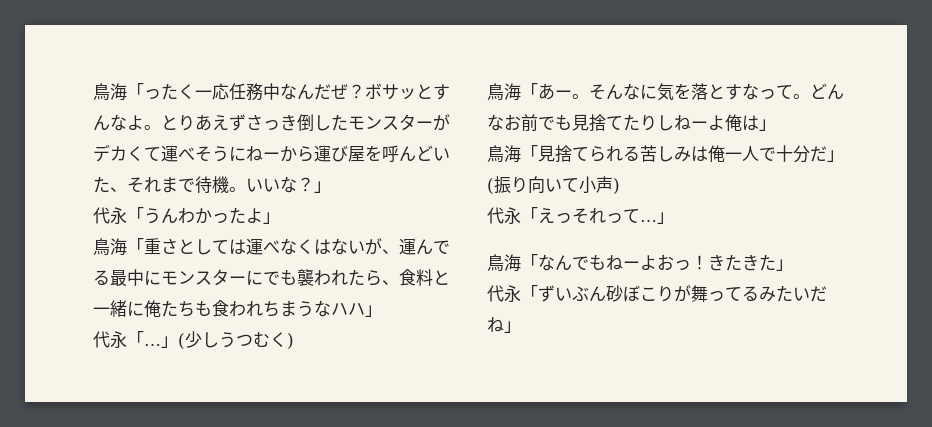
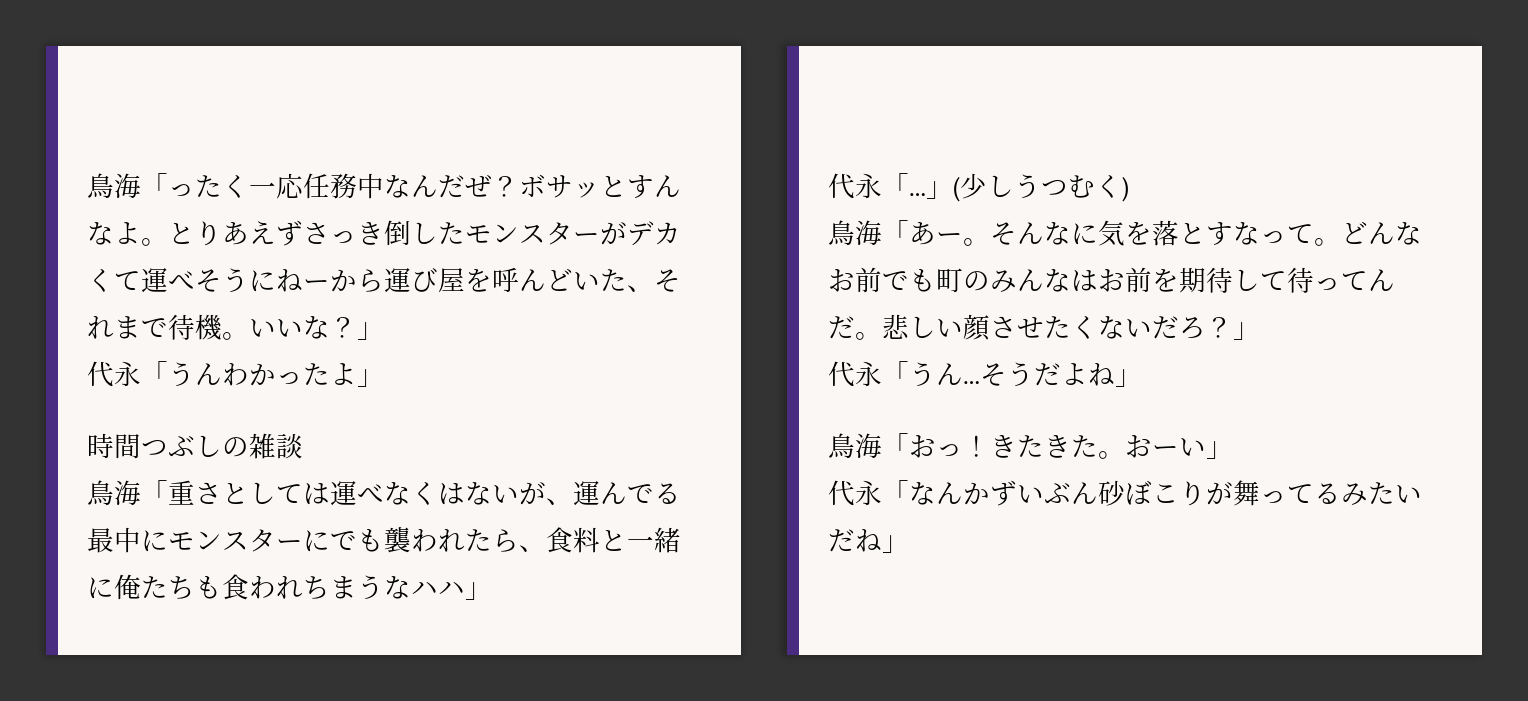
+ 時間つぶしの雑談
- どんなお前でも見捨てたりしねーよ俺は」
- 鳥海「見捨てられる苦しみは俺一人で十分だ」(振り向いて小声)
- 代永「えっそれって…」
- 鳥海「なんでもねーよおっ！
+ どんなお前でも町のみんなはお前を期待して待ってんだ。悲しい顔させたくないだろ？」
+ 代永「うん…そうだよね」
+ 鳥海「おっ！
- きたきた」
- 代永「ずいぶん砂ぼこりが舞ってるみたいだね」
+ きたきた。おーい」
+ 代永「なんかずいぶん砂ぼこりが舞ってるみたいだね」

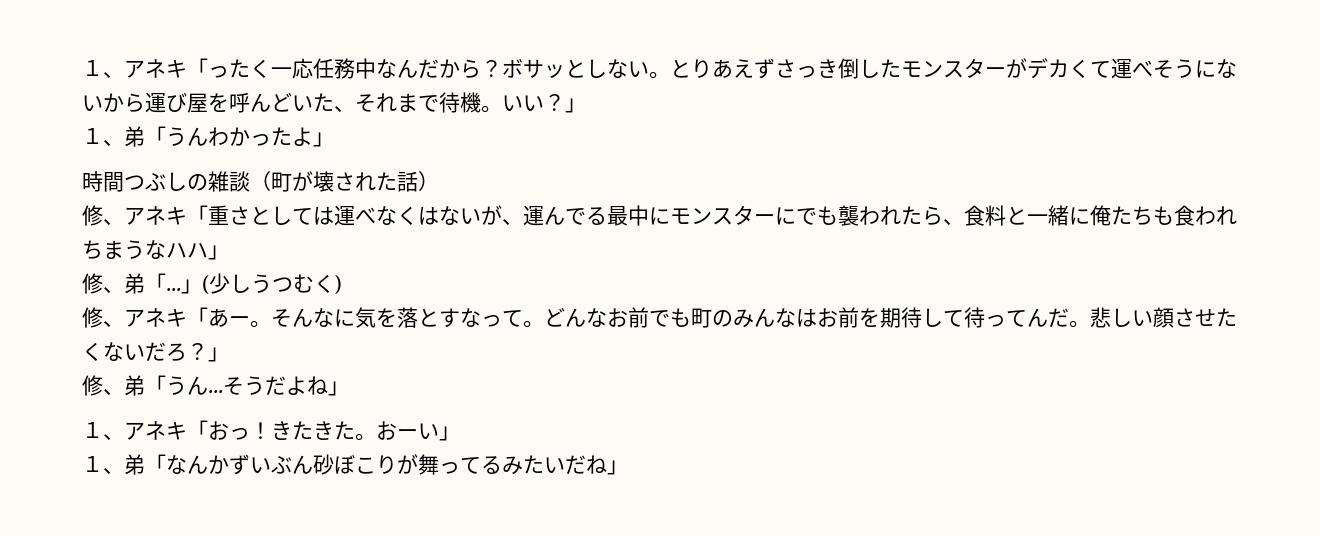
- 鳥海「ったく一応任務中なんだぜ？
+ １、アネキ「ったく一応任務中なんだから？
- ボサッとすんなよ。
+ ボサッとしない。
- とりあえずさっき倒したモンスターがデカくて運べそうにねーから運び屋を呼んどいた、それまで待機。
+ とりあえずさっき倒したモンスターがデカくて運べそうにないから運び屋を呼んどいた、それまで待機。
- いいな？」
- 代永「うんわかったよ」
+ いい？」
+ １、弟「うんわかったよ」
- 時間つぶしの雑談
- 鳥海「重さとしては運べなくはないが、運んでる最中にモンスターにでも襲われたら、食料と一緒に俺たちも食われちまうなハハ」
+ 時間つぶしの雑談（町が壊された話）
+ 修、アネキ「重さとしては運べなくはないが、運んでる最中にモンスターにでも襲われたら、食料と一緒に俺たちも食われちまうなハハ」
- 代永「…」(少しうつむく)
+ 修、弟「…」(少しうつむく)
- 鳥海「あー。
+ 修、アネキ「あー。
- 代永「うん…
+ 修、弟「うん…
- 鳥海「おっ！
+ １、アネキ「おっ！
- 代永「なんかずいぶん砂ぼこりが舞ってるみたいだね」
+ １、弟「なんかずいぶん砂ぼこりが舞ってるみたいだね」

